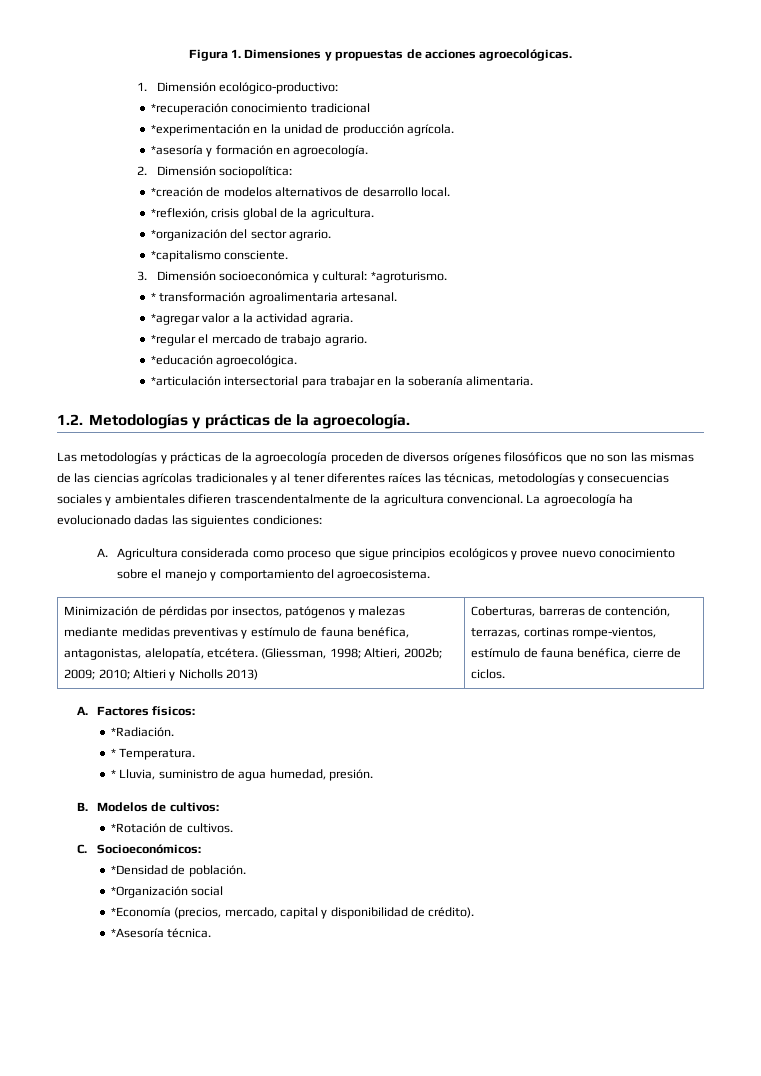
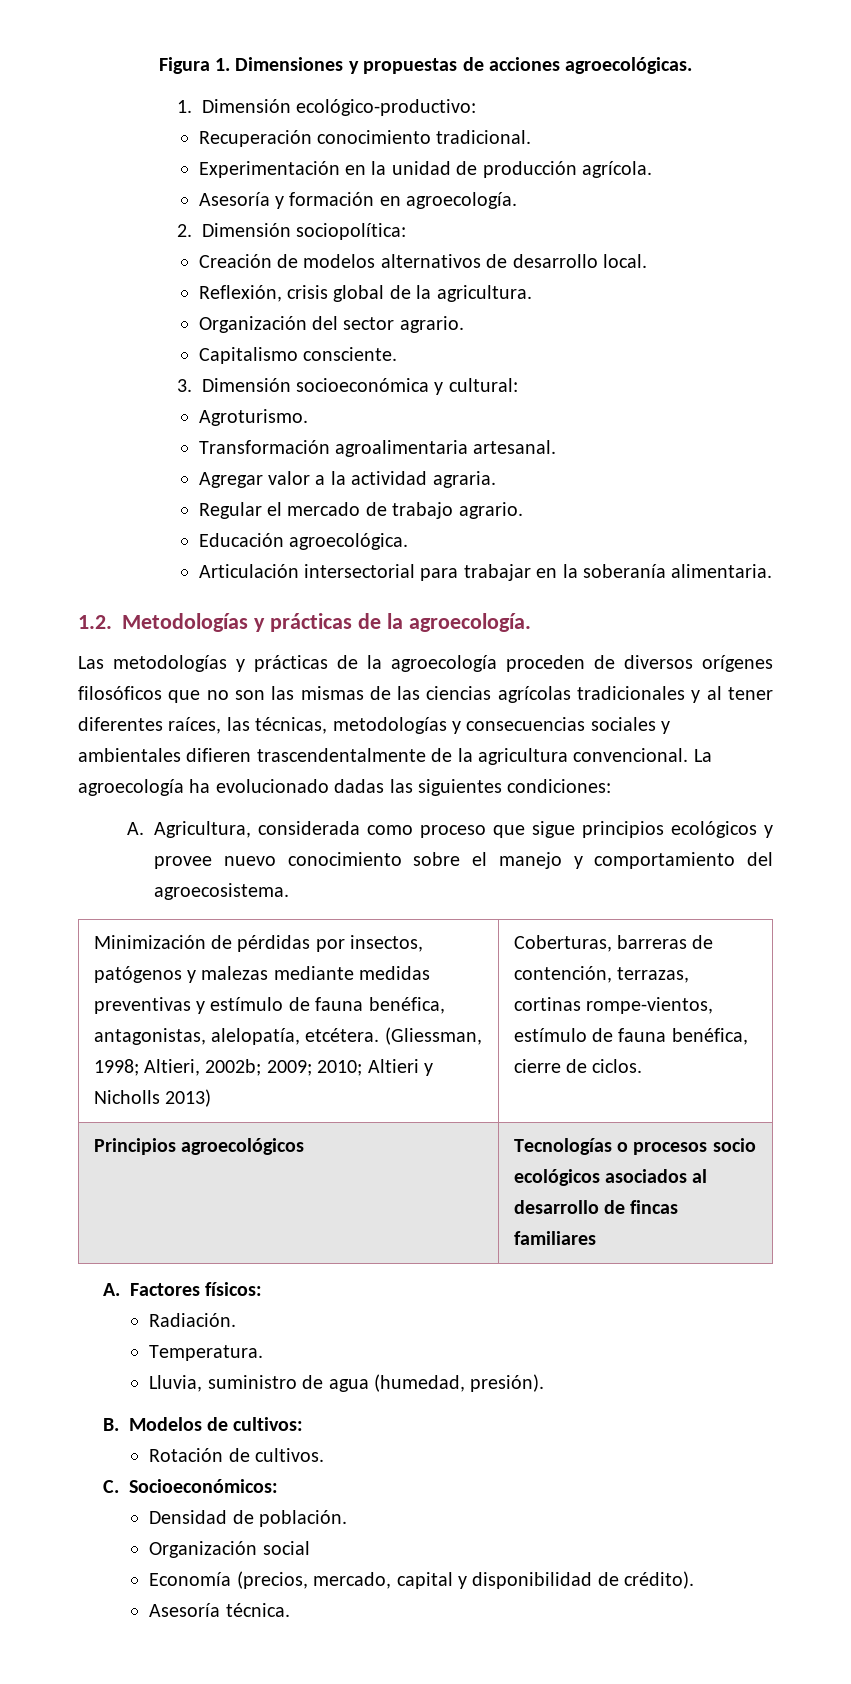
- *recuperación conocimiento tradicional
- *experimentación en la unidad de producción agrícola.
+ Recuperación conocimiento tradicional.
+ Experimentación en la unidad de producción agrícola.
- *asesoría y formación en agroecología.
+ Asesoría y formación en agroecología.
- *creación de modelos alternativos de desarrollo local.
+ Creación de modelos alternativos de desarrollo local.
- *reflexión, crisis global de la agricultura.
+ Reflexión, crisis global de la agricultura.
- *organización del sector agrario.
+ Organización del sector agrario.
- *capitalismo consciente.
+ Capitalismo consciente.
- 3. Dimensión socioeconómica y cultural: *agroturismo.
- * transformación agroalimentaria artesanal.
+ 3. Dimensión socioeconómica y cultural:
+ Agroturismo.
+ Transformación agroalimentaria artesanal.
- *agregar valor a la actividad agraria.
+ Agregar valor a la actividad agraria.
- *regular el mercado de trabajo agrario.
+ Regular el mercado de trabajo agrario.
- *educación agroecológica.
+ Educación agroecológica.
- *articulación intersectorial para trabajar en la soberanía alimentaria.
+ Articulación intersectorial para trabajar en la soberanía alimentaria.
- Las metodologías y prácticas de la agroecología proceden de diversos orígenes filosóficos que no son las mismas de las ciencias agrícolas tradicionales y al tener diferentes raíces las técnicas, metodologías y consecuencias sociales y ambientales difieren trascendentalmente de la agricultura convencional.
+ Las metodologías y prácticas de la agroecología proceden de diversos orígenes filosóficos que no son las mismas de las ciencias agrícolas tradicionales y al tener diferentes raíces, las técnicas, metodologías y consecuencias sociales y ambientales difieren trascendentalmente de la agricultura convencional.
- A. Agricultura considerada como proceso que sigue principios ecológicos y provee nuevo conocimiento sobre el manejo y comportamiento del agroecosistema.
+ A. Agricultura, considerada como proceso que sigue principios ecológicos y provee nuevo conocimiento sobre el manejo y comportamiento del agroecosistema.
+ Principios agroecológicos | Tecnologías o procesos socio ecológicos asociados al desarrollo de fincas familiares
- *Radiación.
- * Temperatura.
+ Radiación.
+ Temperatura.
- * Lluvia, suministro de agua humedad, presión.
+ Lluvia, suministro de agua (humedad, presión).
- *Rotación de cultivos.
+ Rotación de cultivos.
- *Densidad de población.
+ Densidad de población.
- *Organización social
+ Organización social
- *Economía (precios, mercado, capital y disponibilidad de crédito).
+ Economía (precios, mercado, capital y disponibilidad de crédito).
- *Asesoría técnica.
+ Asesoría técnica.

